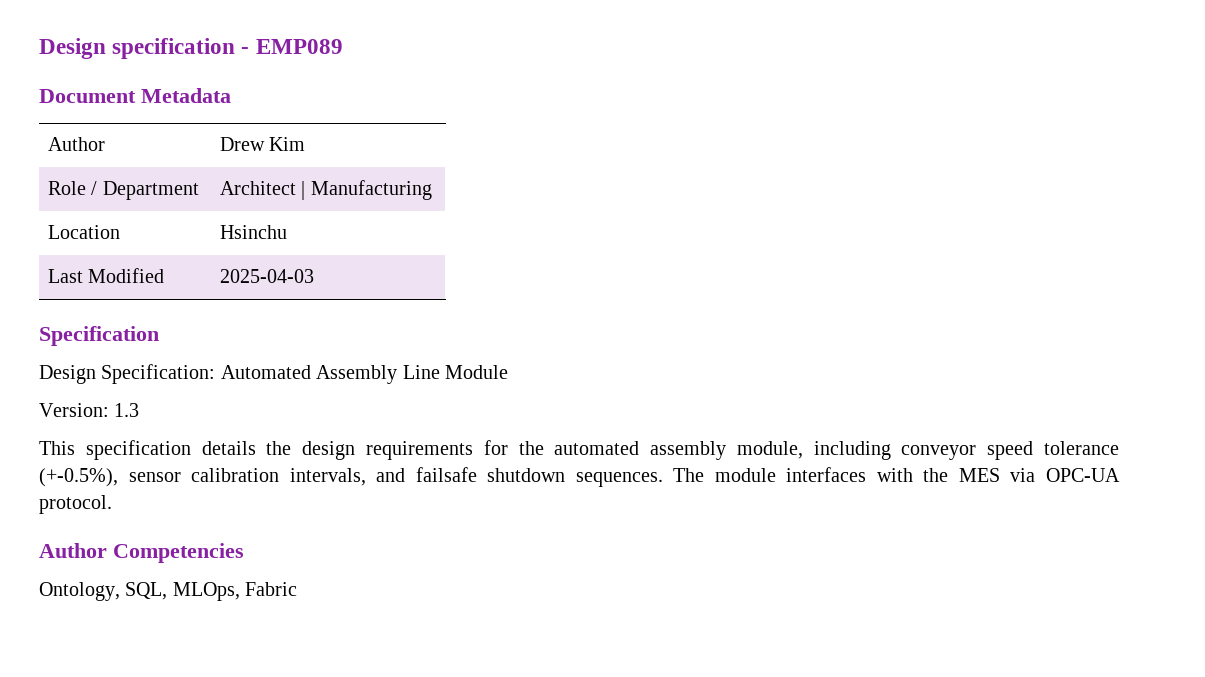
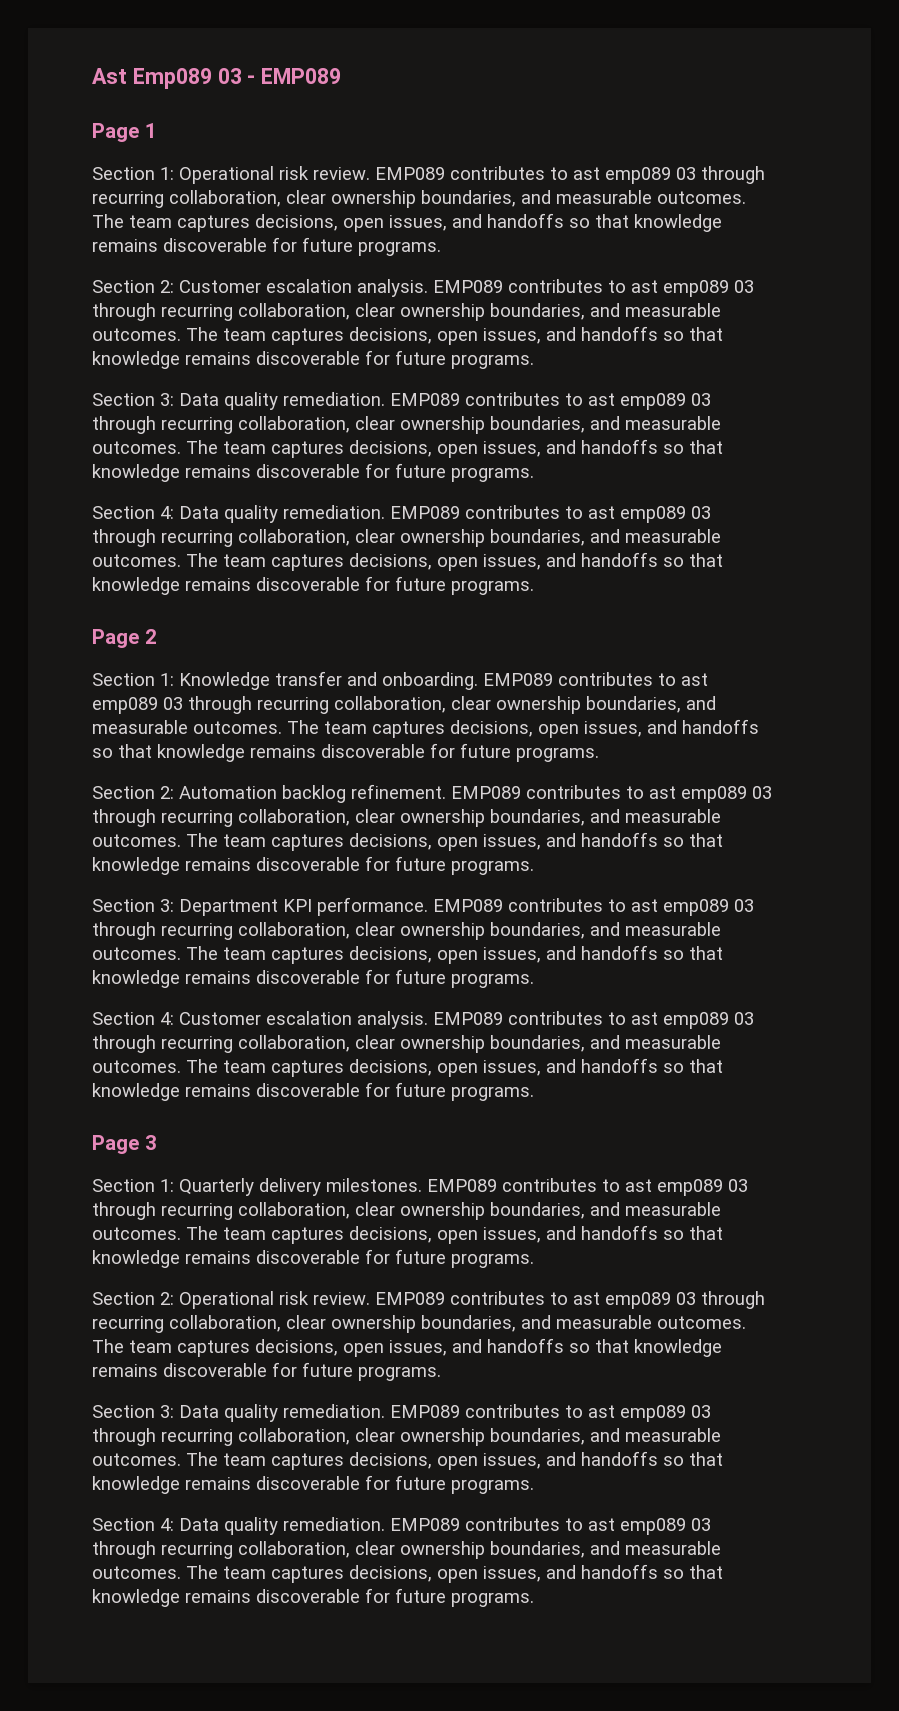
- Design specification - EMP089
+ Ast Emp089 03 - EMP089
- Document Metadata
- Author | Drew Kim
- Role / Department | Architect | Manufacturing
- Location | Hsinchu
- Last Modified | 2025-04-03
- Specification
- Design Specification: Automated Assembly Line Module
- Version: 1.3
- This specification details the design requirements for the automated assembly module, including conveyor speed tolerance (+-0.5%), sensor calibration intervals, and failsafe shutdown sequences. The module interfaces with the MES via OPC-UA protocol.
- Author Competencies
- Ontology, SQL, MLOps, Fabric
+ Page 1
+ Section 1: Operational risk review. EMP089 contributes to ast emp089 03 through recurring collaboration, clear ownership boundaries, and measurable outcomes. The team captures decisions, open issues, and handoffs so that knowledge remains discoverable for future programs.
+ Section 2: Customer escalation analysis. EMP089 contributes to ast emp089 03 through recurring collaboration, clear ownership boundaries, and measurable outcomes. The team captures decisions, open issues, and handoffs so that knowledge remains discoverable for future programs.
+ Section 3: Data quality remediation. EMP089 contributes to ast emp089 03 through recurring collaboration, clear ownership boundaries, and measurable outcomes. The team captures decisions, open issues, and handoffs so that knowledge remains discoverable for future programs.
+ Section 4: Data quality remediation. EMP089 contributes to ast emp089 03 through recurring collaboration, clear ownership boundaries, and measurable outcomes. The team captures decisions, open issues, and handoffs so that knowledge remains discoverable for future programs.
+ Page 2
+ Section 1: Knowledge transfer and onboarding. EMP089 contributes to ast emp089 03 through recurring collaboration, clear ownership boundaries, and measurable outcomes. The team captures decisions, open issues, and handoffs so that knowledge remains discoverable for future programs.
+ Section 2: Automation backlog refinement. EMP089 contributes to ast emp089 03 through recurring collaboration, clear ownership boundaries, and measurable outcomes. The team captures decisions, open issues, and handoffs so that knowledge remains discoverable for future programs.
+ Section 3: Department KPI performance. EMP089 contributes to ast emp089 03 through recurring collaboration, clear ownership boundaries, and measurable outcomes. The team captures decisions, open issues, and handoffs so that knowledge remains discoverable for future programs.
+ Section 4: Customer escalation analysis. EMP089 contributes to ast emp089 03 through recurring collaboration, clear ownership boundaries, and measurable outcomes. The team captures decisions, open issues, and handoffs so that knowledge remains discoverable for future programs.
+ Page 3
+ Section 1: Quarterly delivery milestones. EMP089 contributes to ast emp089 03 through recurring collaboration, clear ownership boundaries, and measurable outcomes. The team captures decisions, open issues, and handoffs so that knowledge remains discoverable for future programs.
+ Section 2: Operational risk review. EMP089 contributes to ast emp089 03 through recurring collaboration, clear ownership boundaries, and measurable outcomes. The team captures decisions, open issues, and handoffs so that knowledge remains discoverable for future programs.
+ Section 3: Data quality remediation. EMP089 contributes to ast emp089 03 through recurring collaboration, clear ownership boundaries, and measurable outcomes. The team captures decisions, open issues, and handoffs so that knowledge remains discoverable for future programs.
+ Section 4: Data quality remediation. EMP089 contributes to ast emp089 03 through recurring collaboration, clear ownership boundaries, and measurable outcomes. The team captures decisions, open issues, and handoffs so that knowledge remains discoverable for future programs.

